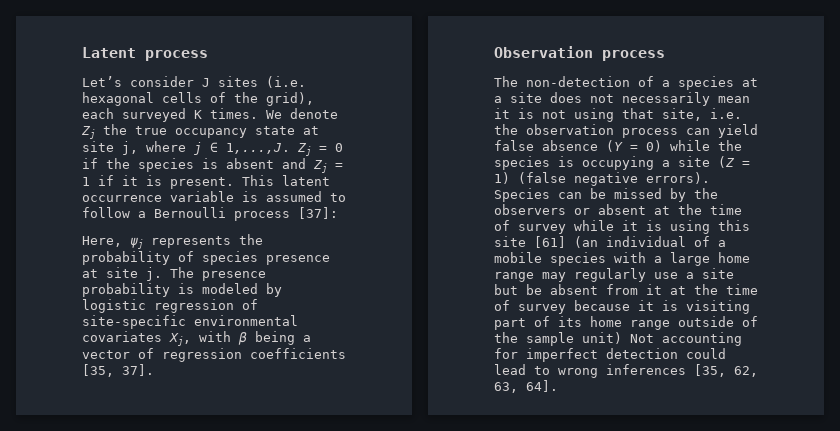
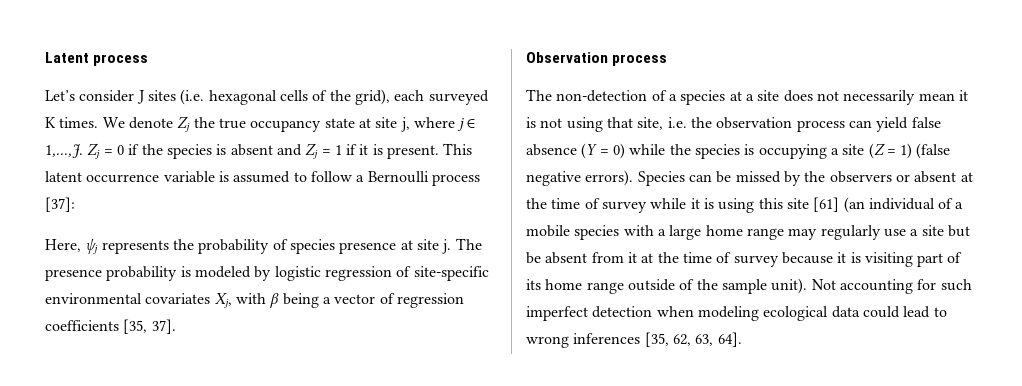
- Species can be missed by the observers or absent at the time of survey while it is using this site [61] (an individual of a mobile species with a large home range may regularly use a site but be absent from it at the time of survey because it is visiting part of its home range outside of the sample unit) Not accounting for imperfect detection could lead to wrong inferences [35, 62, 63, 64].
+ Species can be missed by the observers or absent at the time of survey while it is using this site [61] (an individual of a mobile species with a large home range may regularly use a site but be absent from it at the time of survey because it is visiting part of its home range outside of the sample unit). Not accounting for such imperfect detection when modeling ecological data could lead to wrong inferences [35, 62, 63, 64].

